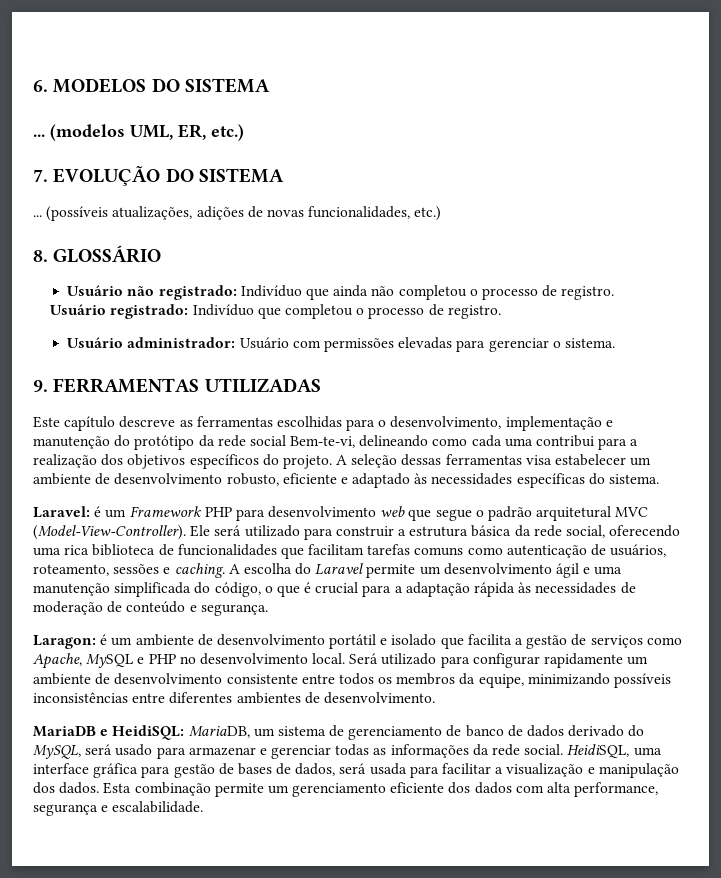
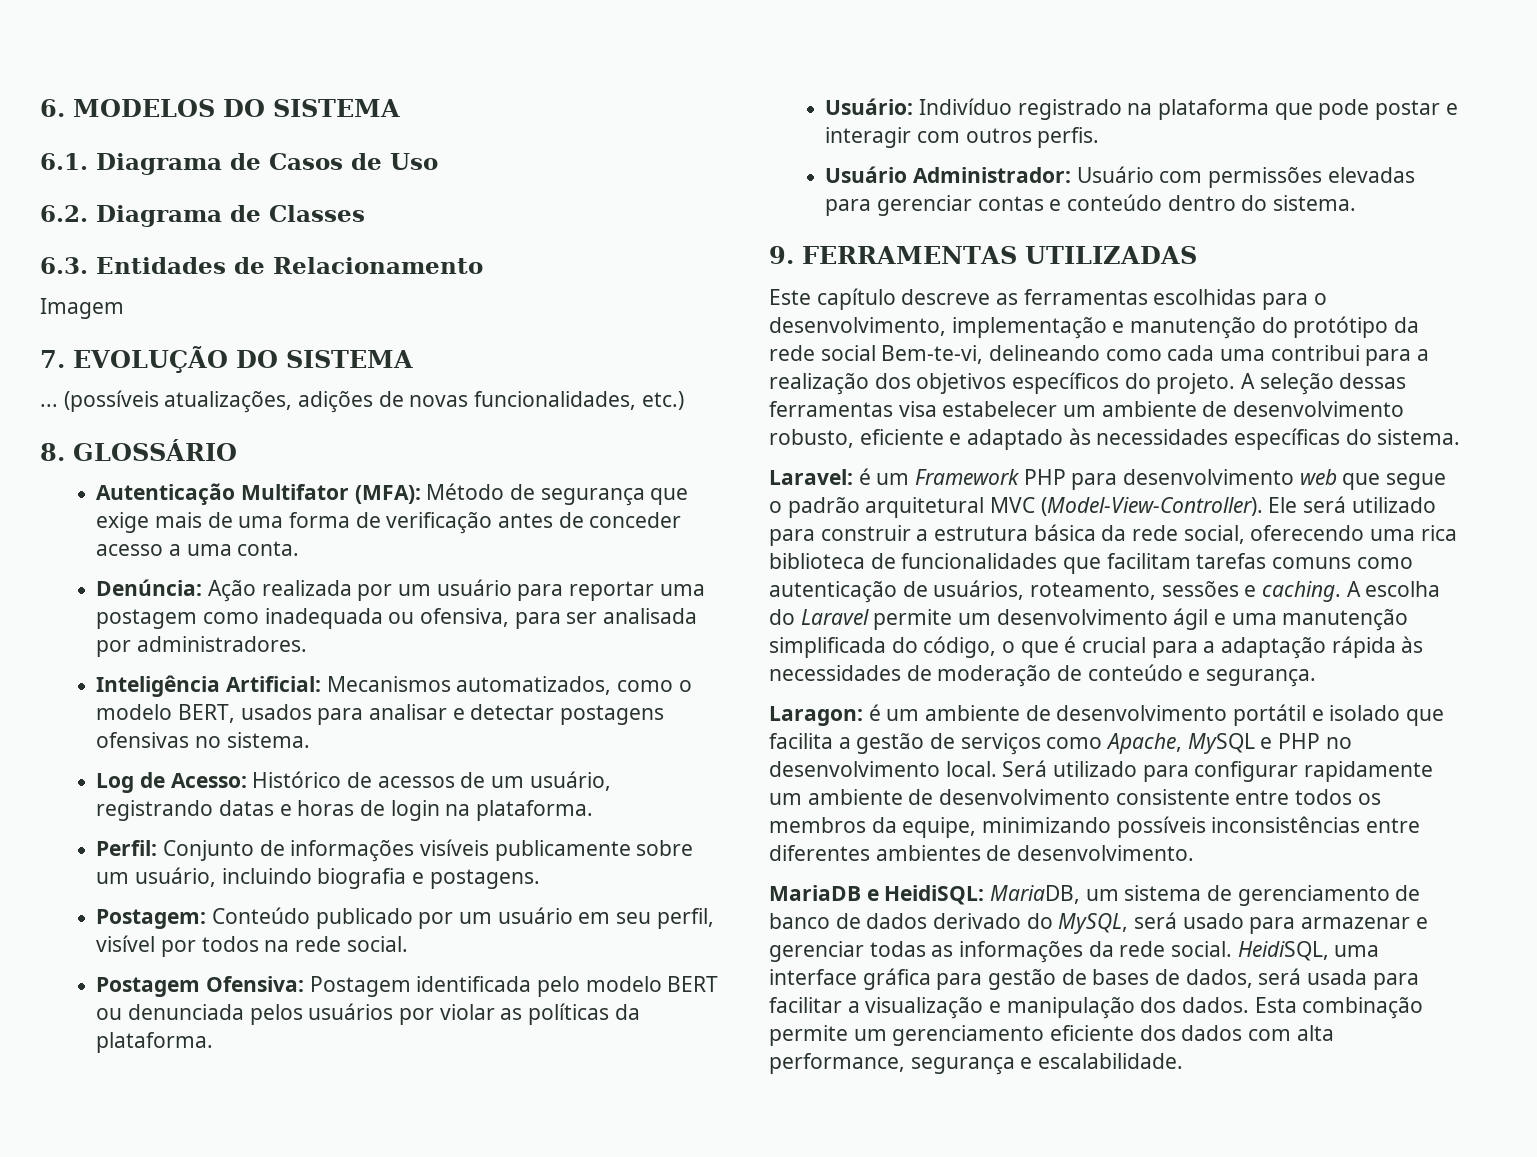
- ... (modelos UML, ER, etc.)
+ 6.1. Diagrama de Casos de Uso
+ 6.2. Diagrama de Classes
+ 6.3. Entidades de Relacionamento
+ Imagem
- Usuário não registrado: Indivíduo que ainda não completou o processo de registro.
- Usuário registrado: Indivíduo que completou o processo de registro.
- Usuário administrador: Usuário com permissões elevadas para gerenciar o sistema.
+ Autenticação Multifator (MFA): Método de segurança que exige mais de uma forma de verificação antes de conceder acesso a uma conta.
+ Denúncia: Ação realizada por um usuário para reportar uma postagem como inadequada ou ofensiva, para ser analisada por administradores.
+ Inteligência Artificial: Mecanismos automatizados, como o modelo BERT, usados para analisar e detectar postagens ofensivas no sistema.
+ Log de Acesso: Histórico de acessos de um usuário, registrando datas e horas de login na plataforma.
+ Perfil: Conjunto de informações visíveis publicamente sobre um usuário, incluindo biografia e postagens.
+ Postagem: Conteúdo publicado por um usuário em seu perfil, visível por todos na rede social.
+ Postagem Ofensiva: Postagem identificada pelo modelo BERT ou denunciada pelos usuários por violar as políticas da plataforma.
+ Usuário: Indivíduo registrado na plataforma que pode postar e interagir com outros perfis.
+ Usuário Administrador: Usuário com permissões elevadas para gerenciar contas e conteúdo dentro do sistema.

